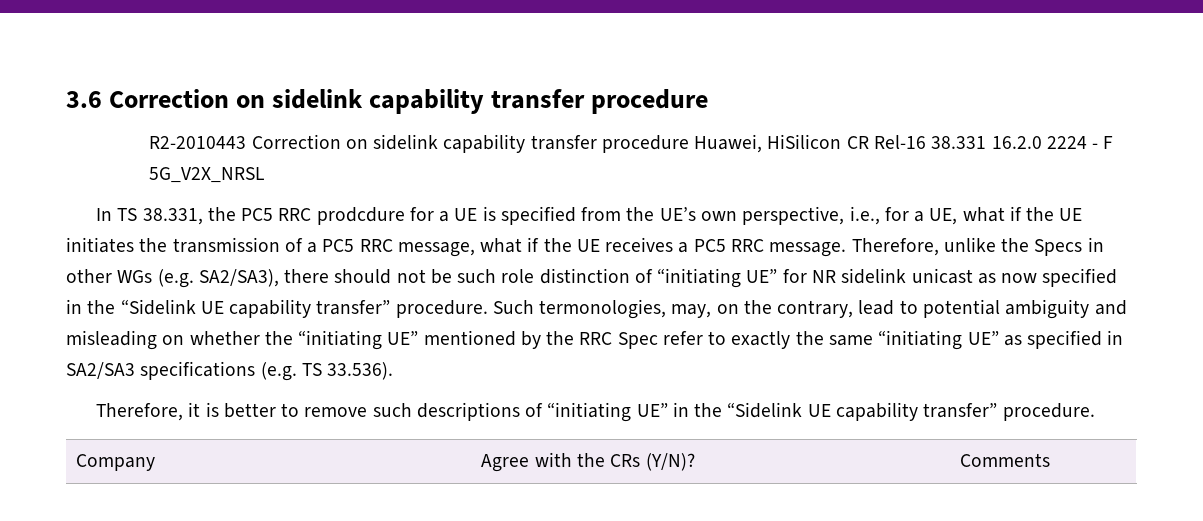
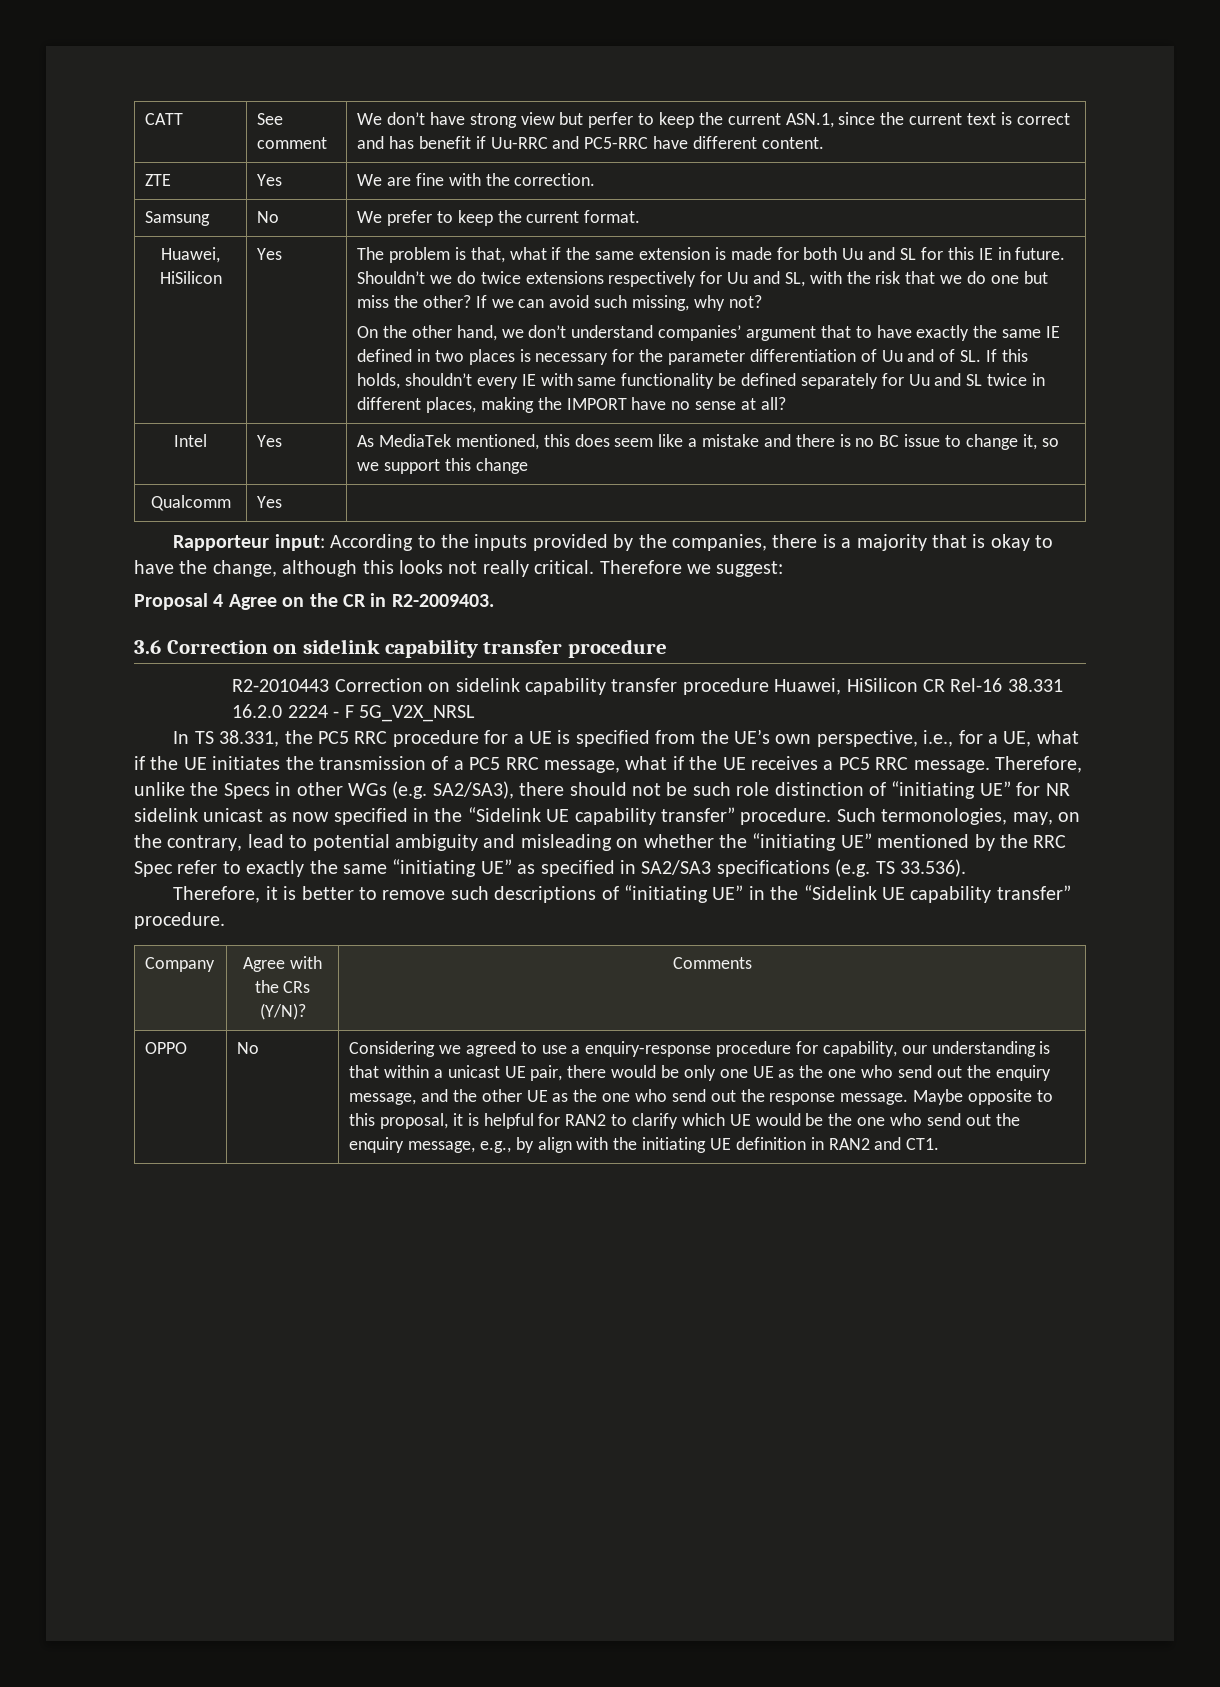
+ CATT | See comment | We don’t have strong view but perfer to keep the current ASN.1, since the current text is correct and has benefit if Uu-RRC and PC5-RRC have different content.
+ ZTE | Yes | We are fine with the correction.
+ Samsung | No | We prefer to keep the current format.
+ Huawei, HiSilicon | Yes | The problem is that, what if the same extension is made for both Uu and SL for this IE in future. Shouldn’t we do twice extensions respectively for Uu and SL, with the risk that we do one but miss the other? If we can avoid such missing, why not?
+ On the other hand, we don’t understand companies’ argument that to have exactly the same IE defined in two places is necessary for the parameter differentiation of Uu and of SL. If this holds, shouldn’t every IE with same functionality be defined separately for Uu and SL twice in different places, making the IMPORT have no sense at all?
+ Intel | Yes | As MediaTek mentioned, this does seem like a mistake and there is no BC issue to change it, so we support this change
+ Qualcomm | Yes |
+ Rapporteur input: According to the inputs provided by the companies, there is a majority that is okay to have the change, although this looks not really critical. Therefore we suggest:
+ Proposal 4 Agree on the CR in R2-2009403.
- In TS 38.331, the PC5 RRC prodcdure for a UE is specified from the UE’s own perspective, i.e., for a UE, what if the UE initiates the transmission of a PC5 RRC message, what if the UE receives a PC5 RRC message.
+ In TS 38.331, the PC5 RRC procedure for a UE is specified from the UE’s own perspective, i.e., for a UE, what if the UE initiates the transmission of a PC5 RRC message, what if the UE receives a PC5 RRC message.
+ OPPO | No | Considering we agreed to use a enquiry-response procedure for capability, our understanding is that within a unicast UE pair, there would be only one UE as the one who send out the enquiry message, and the other UE as the one who send out the response message. Maybe opposite to this proposal, it is helpful for RAN2 to clarify which UE would be the one who send out the enquiry message, e.g., by align with the initiating UE definition in RAN2 and CT1.

